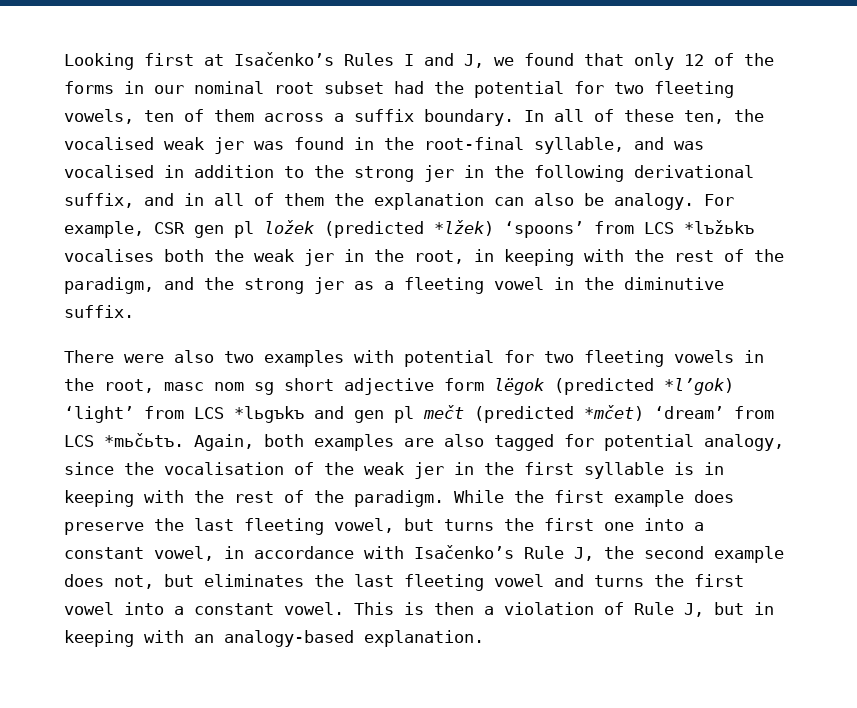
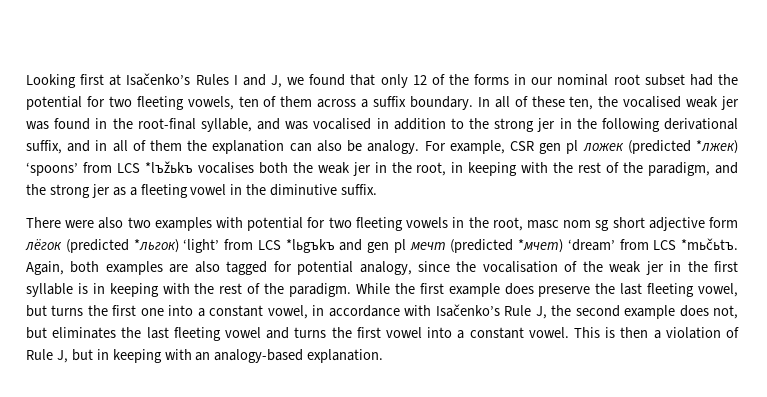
- For example, CSR gen pl ložek (predicted *lžek) ‘spoons’ from LCS *lъžьkъ vocalises both the weak jer in the root, in keeping with the rest of the paradigm, and the strong jer as a fleeting vowel in the diminutive suffix.
+ For example, CSR gen pl ложек (predicted *лжек) ‘spoons’ from LCS *lъžьkъ vocalises both the weak jer in the root, in keeping with the rest of the paradigm, and the strong jer as a fleeting vowel in the diminutive suffix.
- There were also two examples with potential for two fleeting vowels in the root, masc nom sg short adjective form lëgok (predicted *l’gok) ‘light’ from LCS *lьgъkъ and gen pl mečt (predicted *mčet) ‘dream’ from LCS *mьčьtъ.
+ There were also two examples with potential for two fleeting vowels in the root, masc nom sg short adjective form лёгок (predicted *льгок) ‘light’ from LCS *lьgъkъ and gen pl мечт (predicted *мчет) ‘dream’ from LCS *mьčьtъ.

